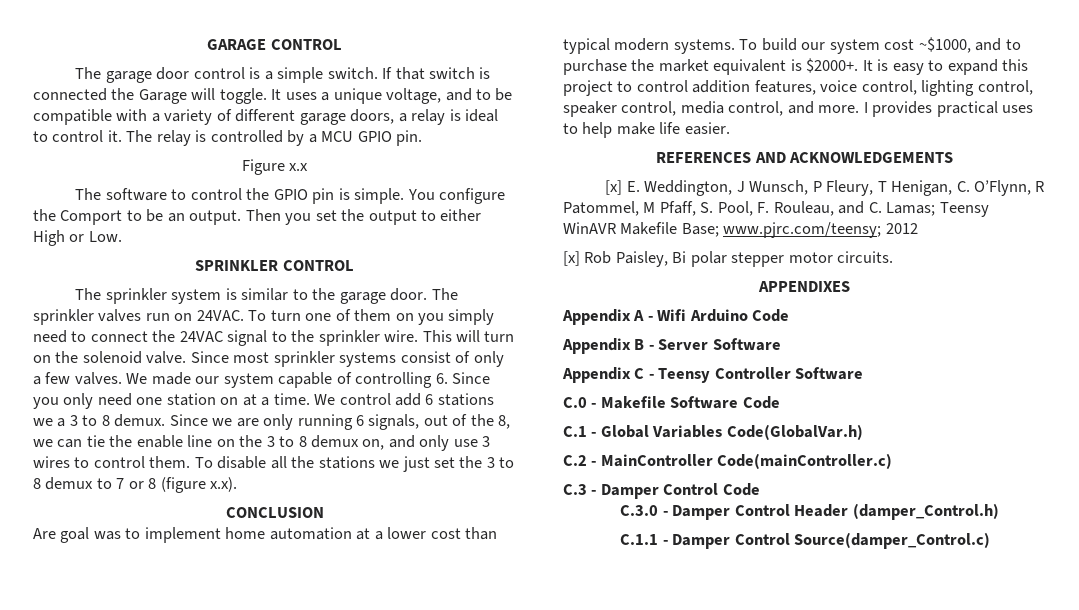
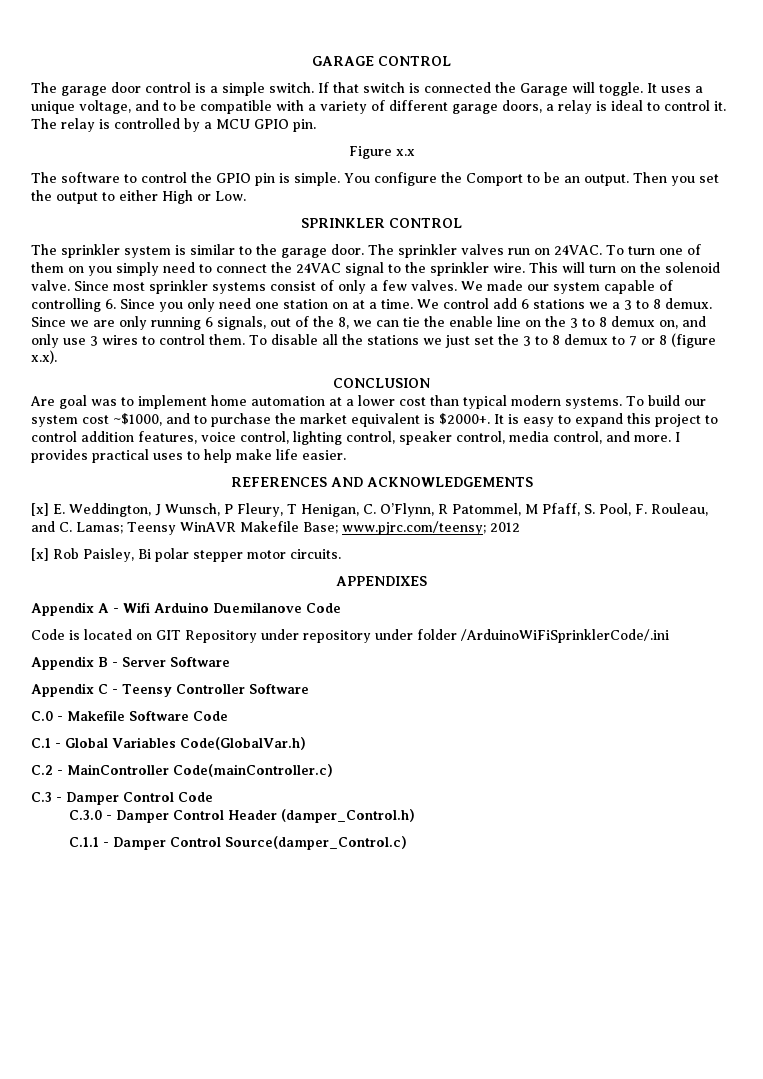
- Appendix A - Wifi Arduino Code
+ Appendix A - Wifi Arduino Duemilanove Code
+ Code is located on GIT Repository under repository under folder /ArduinoWiFiSprinklerCode/.ini

